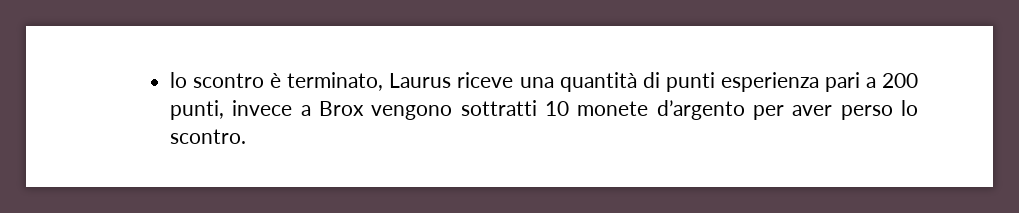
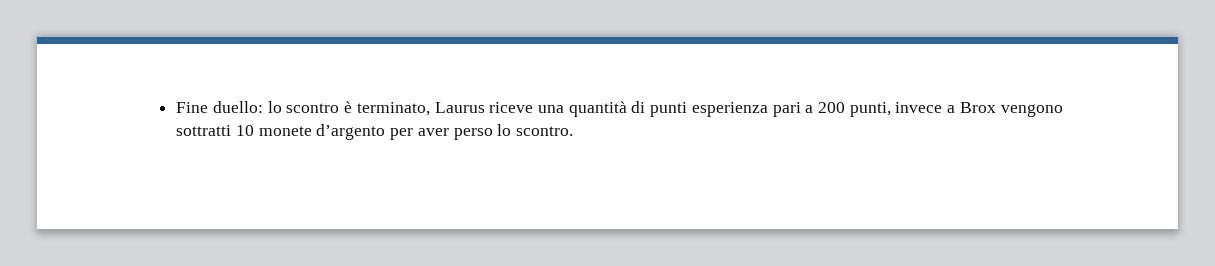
- lo scontro è terminato, Laurus riceve una quantità di punti esperienza pari a 200 punti, invece a Brox vengono sottratti 10 monete d’argento per aver perso lo scontro.
+ Fine duello: lo scontro è terminato, Laurus riceve una quantità di punti esperienza pari a 200 punti, invece a Brox vengono sottratti 10 monete d’argento per aver perso lo scontro.

